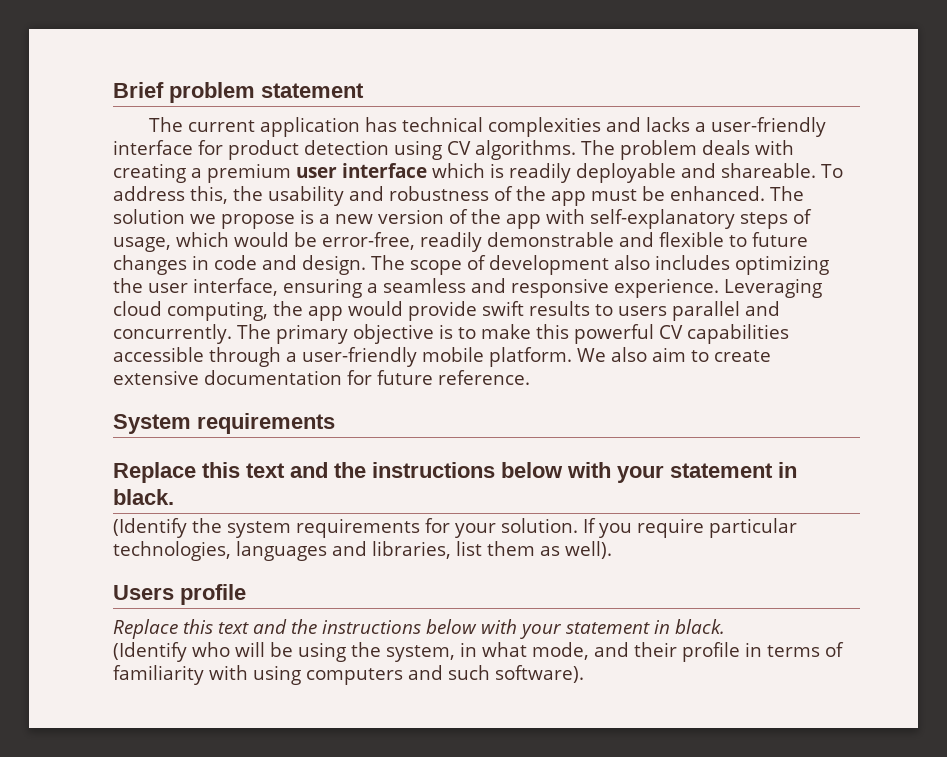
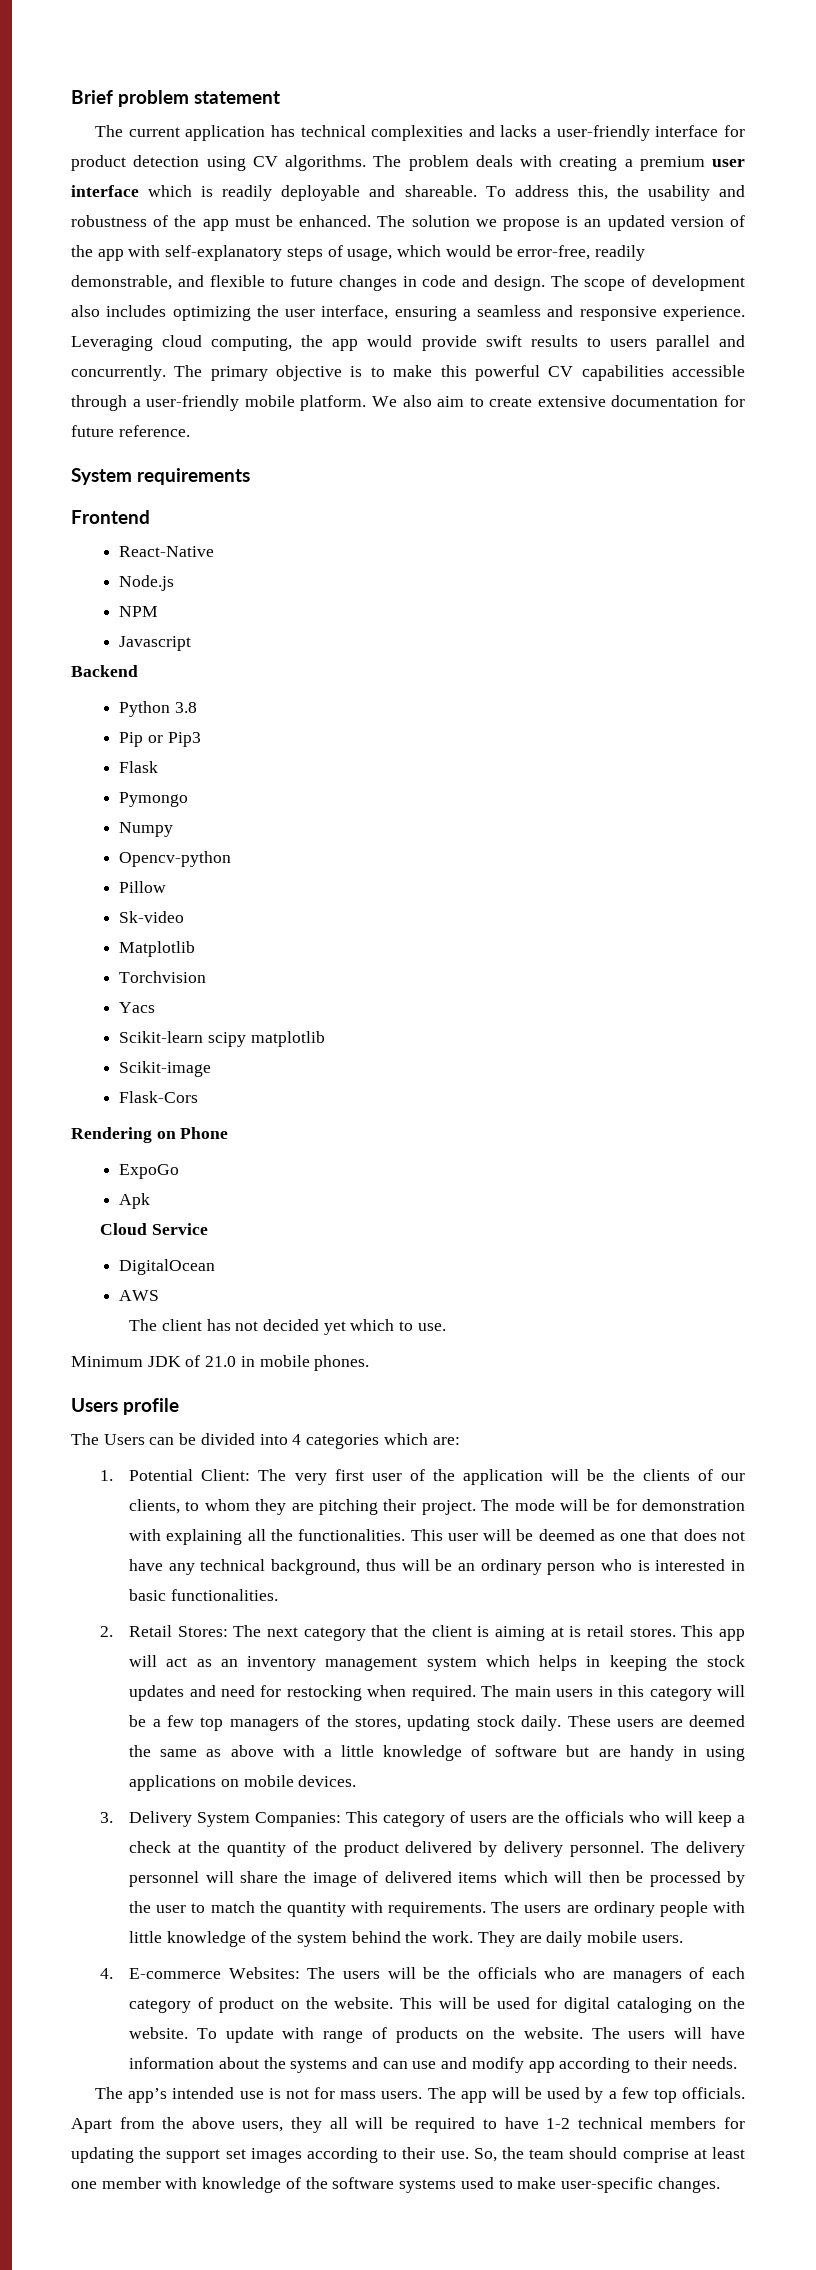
- The solution we propose is a new version of the app with self-explanatory steps of usage, which would be error-free, readily demonstrable and flexible to future changes in code and design.
+ The solution we propose is an updated version of the app with self-explanatory steps of usage, which would be error-free, readily demonstrable, and flexible to future changes in code and design.
  System requirements
- Replace this text and the instructions below with your statement in black.
- (Identify the system requirements for your solution. If you require particular technologies, languages and libraries, list them as well).
+ Frontend
+ React-Native
+ Node.js
+ NPM
+ Javascript
+ Backend
+ Python 3.8
+ Pip or Pip3
+ Flask
+ Pymongo
+ Numpy
+ Opencv-python
+ Pillow
+ Sk-video
+ Matplotlib
+ Torchvision
+ Yacs
+ Scikit-learn scipy matplotlib
+ Scikit-image
+ Flask-Cors
+ Rendering on Phone
+ ExpoGo
+ Apk
+ Cloud Service
+ DigitalOcean
+ AWS
+ The client has not decided yet which to use.
+ Minimum JDK of 21.0 in mobile phones.
  Users profile
- Replace this text and the instructions below with your statement in black.
- (Identify who will be using the system, in what mode, and their profile in terms of familiarity with using computers and such software).
+ The Users can be divided into 4 categories which are:
+ 1. Potential Client: The very first user of the application will be the clients of our clients, to whom they are pitching their project. The mode will be for demonstration with explaining all the functionalities. This user will be deemed as one that does not have any technical background, thus will be an ordinary person who is interested in basic functionalities.
+ 2. Retail Stores: The next category that the client is aiming at is retail stores. This app will act as an inventory management system which helps in keeping the stock updates and need for restocking when required. The main users in this category will be a few top managers of the stores, updating stock daily. These users are deemed the same as above with a little knowledge of software but are handy in using applications on mobile devices.
+ 3. Delivery System Companies: This category of users are the officials who will keep a check at the quantity of the product delivered by delivery personnel. The delivery personnel will share the image of delivered items which will then be processed by the user to match the quantity with requirements. The users are ordinary people with little knowledge of the system behind the work. They are daily mobile users.
+ 4. E-commerce Websites: The users will be the officials who are managers of each category of product on the website. This will be used for digital cataloging on the website. To update with range of products on the website. The users will have information about the systems and can use and modify app according to their needs.
+ The app’s intended use is not for mass users. The app will be used by a few top officials. Apart from the above users, they all will be required to have 1-2 technical members for updating the support set images according to their use. So, the team should comprise at least one member with knowledge of the software systems used to make user-specific changes.

